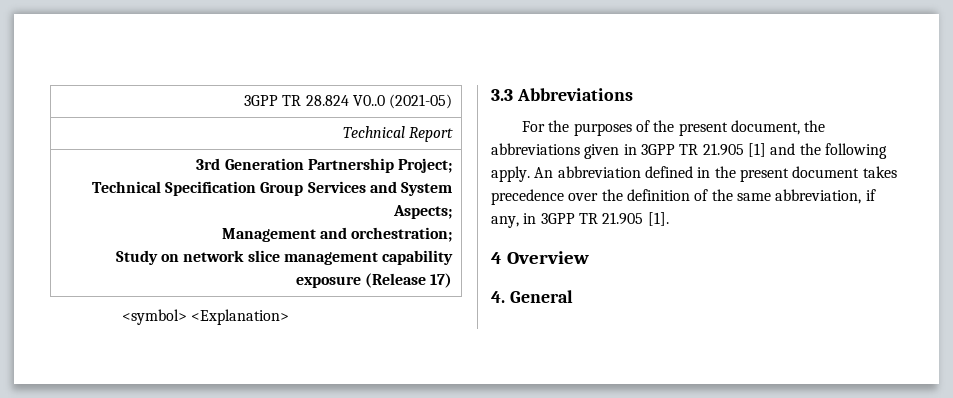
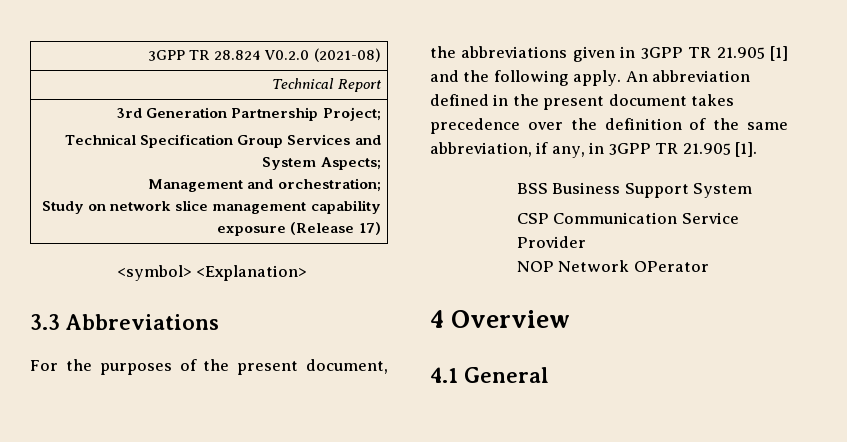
- 3GPP TR 28.824 V0..0 (2021-05)
+ 3GPP TR 28.824 V0.2.0 (2021-08)
+ BSS Business Support System
+ CSP Communication Service Provider
+ NOP Network OPerator
- 4. General
+ 4.1 General

